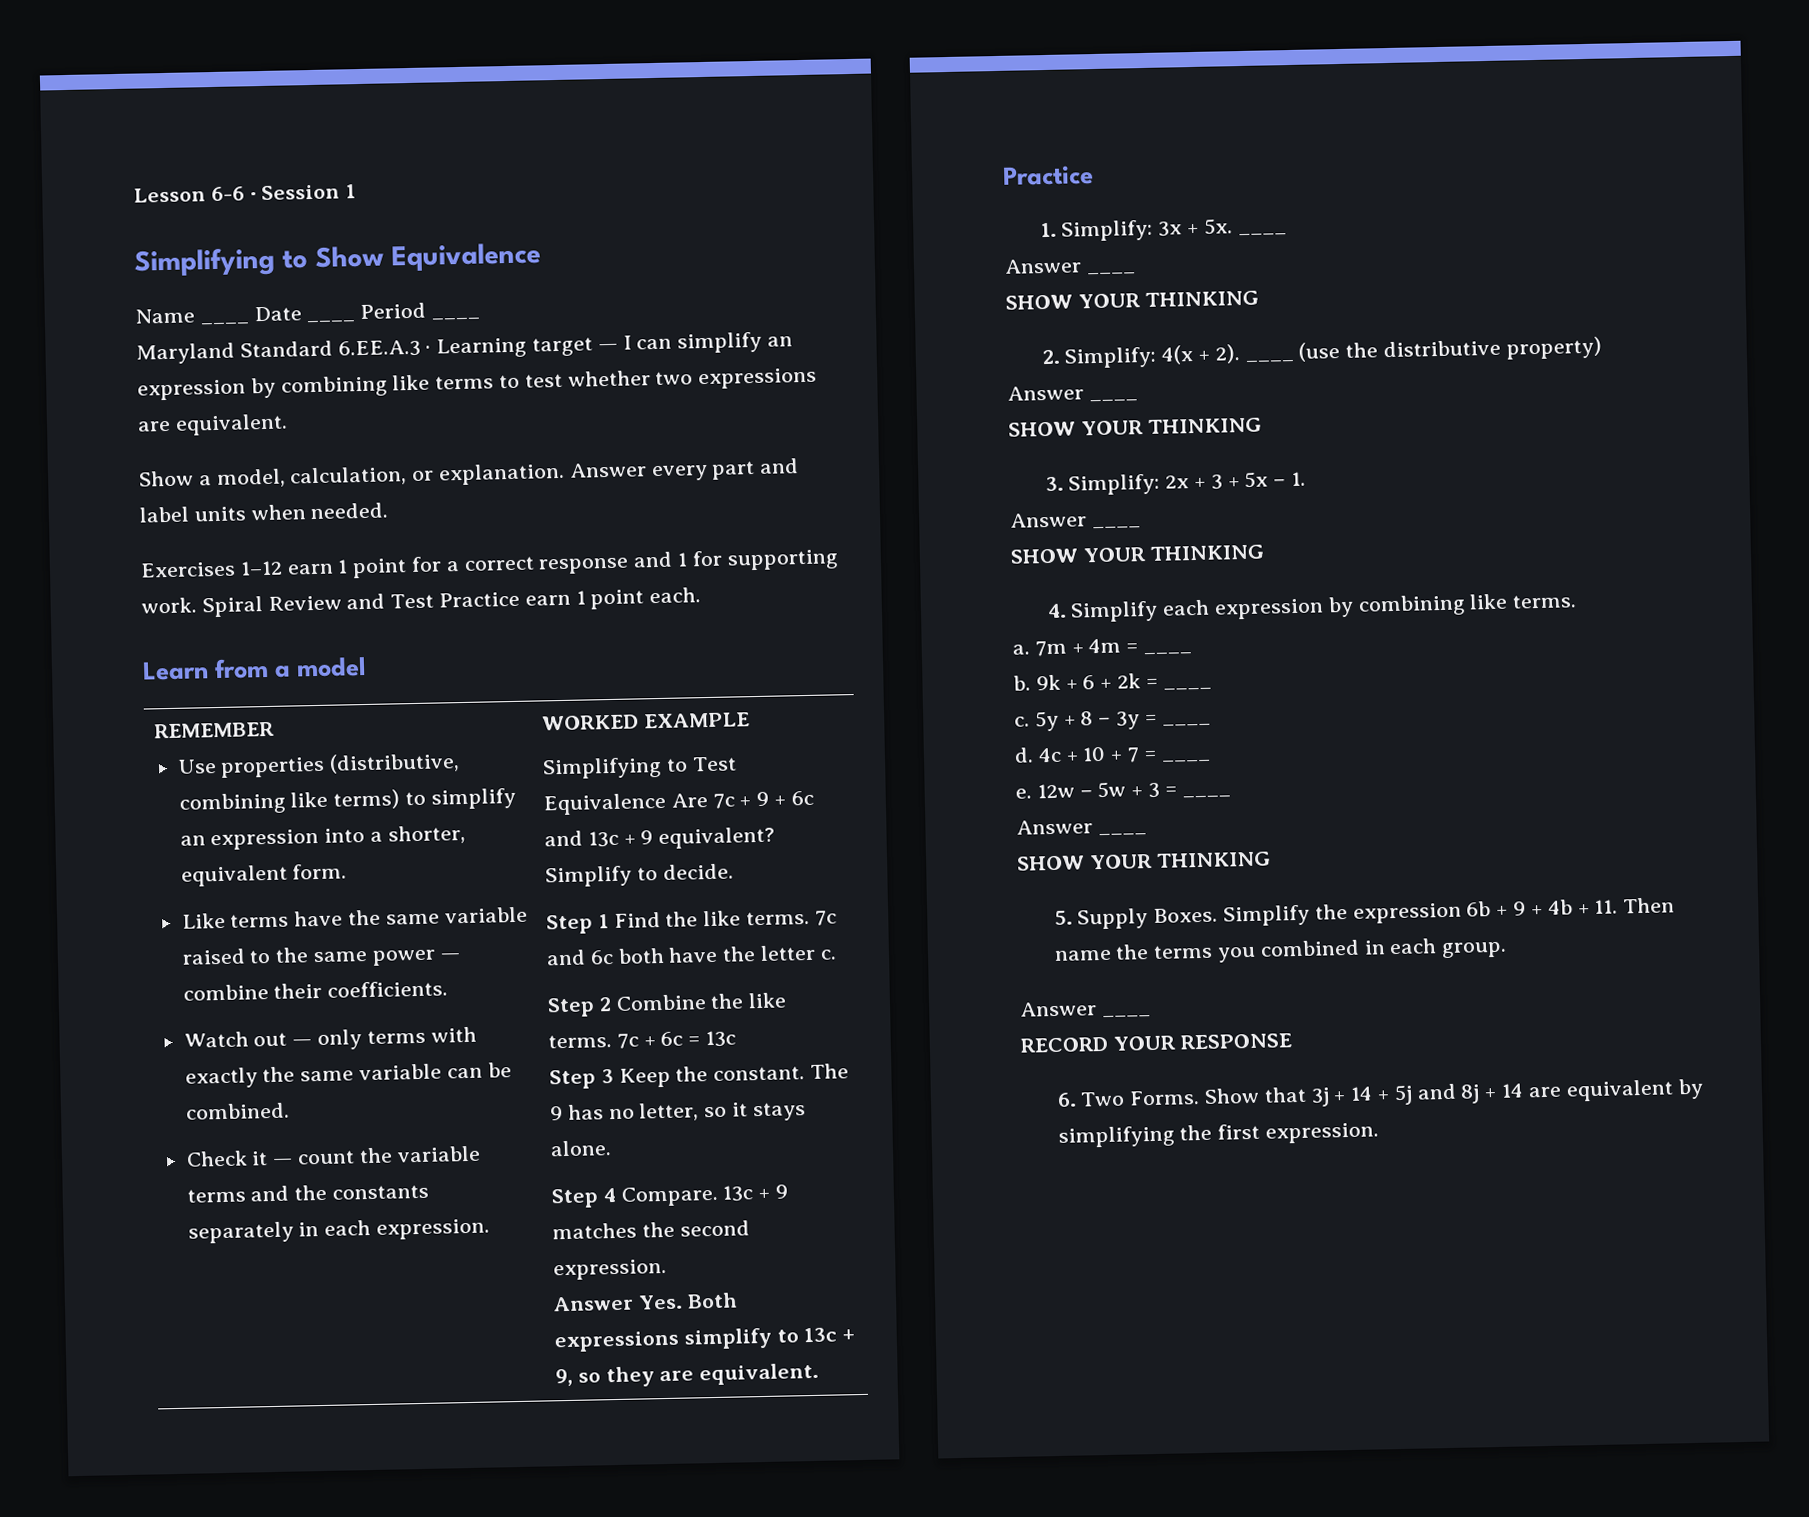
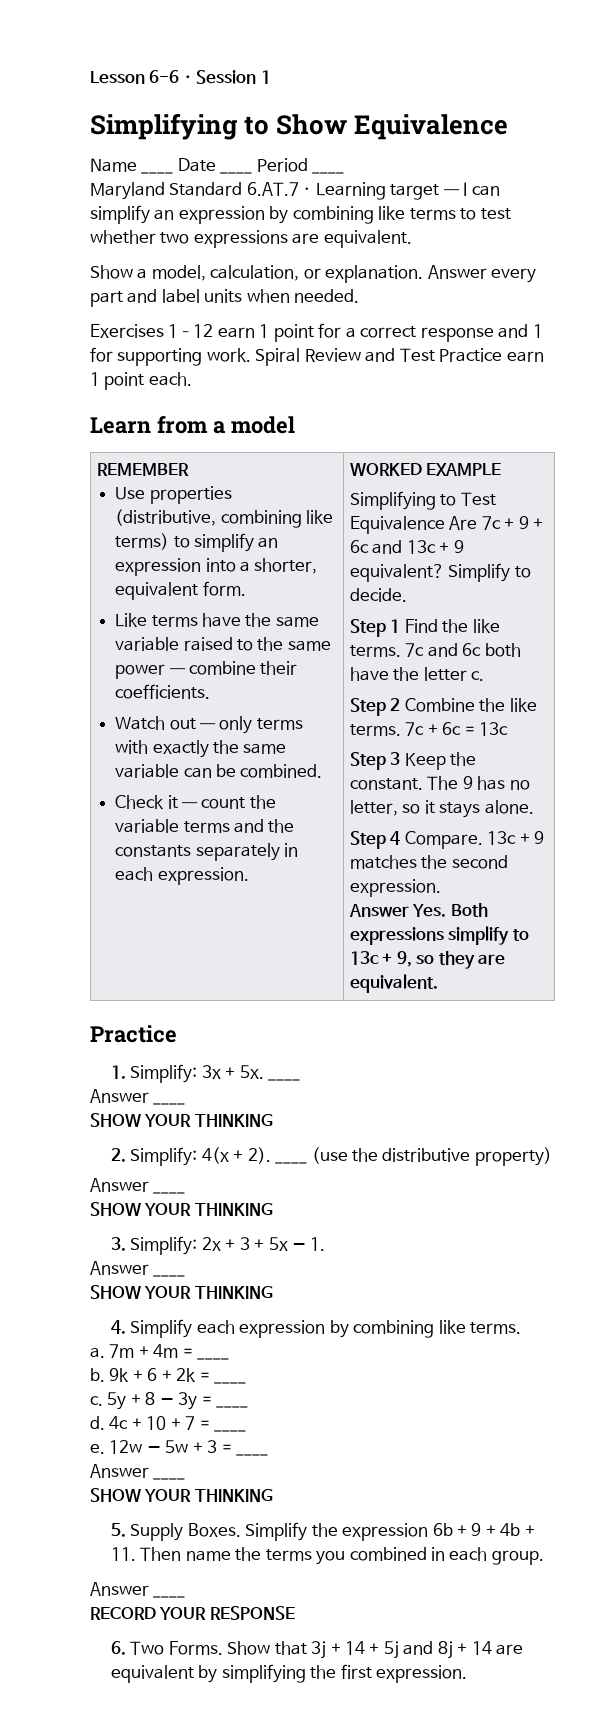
- Maryland Standard 6.EE.A.3 · Learning target — I can simplify an expression by combining like terms to test whether two expressions are equivalent.
+ Maryland Standard 6.AT.7 · Learning target — I can simplify an expression by combining like terms to test whether two expressions are equivalent.

